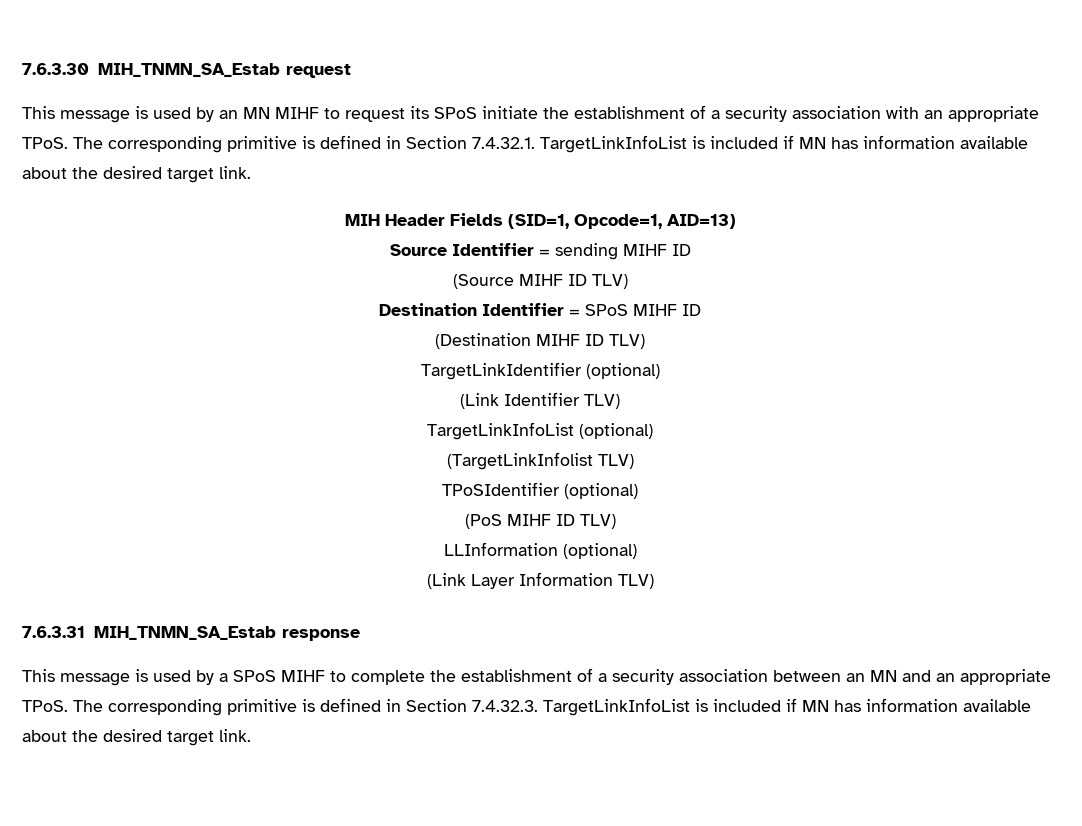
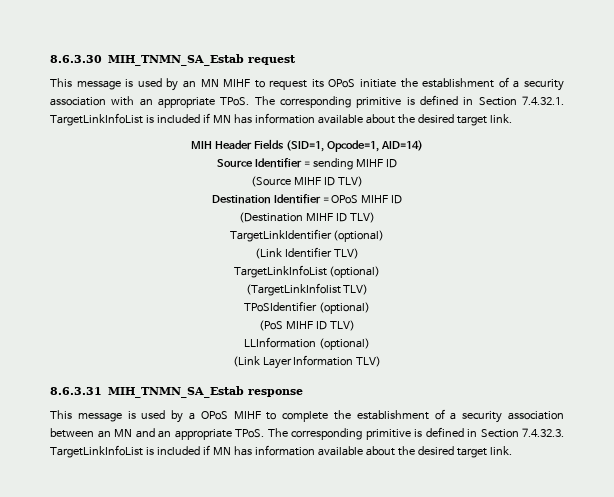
- 7.6.3.30 MIH_TNMN_SA_Estab request
+ 8.6.3.30 MIH_TNMN_SA_Estab request
- This message is used by an MN MIHF to request its SPoS initiate the establishment of a security association with an appropriate TPoS.
+ This message is used by an MN MIHF to request its OPoS initiate the establishment of a security association with an appropriate TPoS.
- MIH Header Fields (SID=1, Opcode=1, AID=13)
+ MIH Header Fields (SID=1, Opcode=1, AID=14)
- Destination Identifier = SPoS MIHF ID
+ Destination Identifier = OPoS MIHF ID
- 7.6.3.31 MIH_TNMN_SA_Estab response
+ 8.6.3.31 MIH_TNMN_SA_Estab response
- This message is used by a SPoS MIHF to complete the establishment of a security association between an MN and an appropriate TPoS.
+ This message is used by a OPoS MIHF to complete the establishment of a security association between an MN and an appropriate TPoS.

